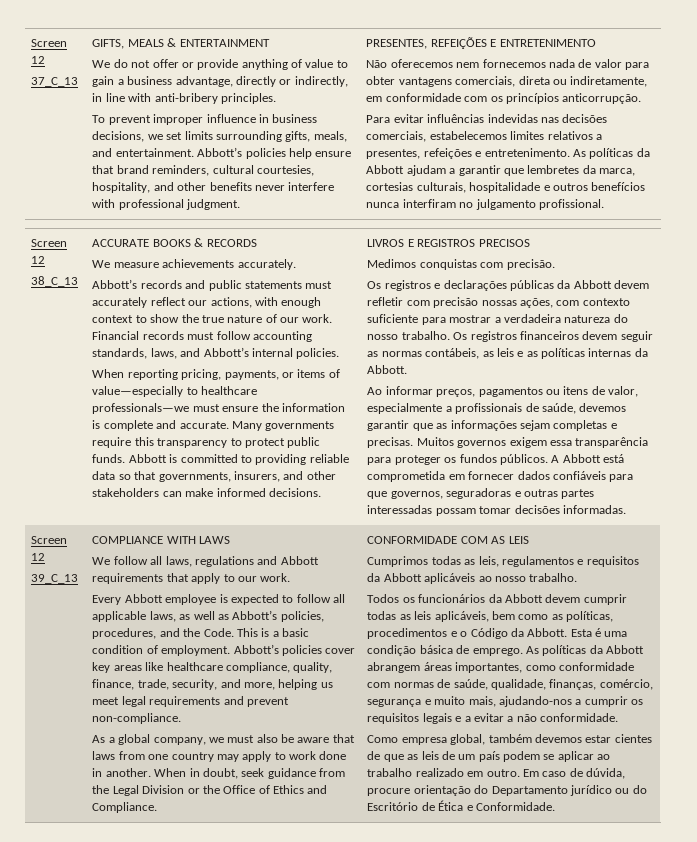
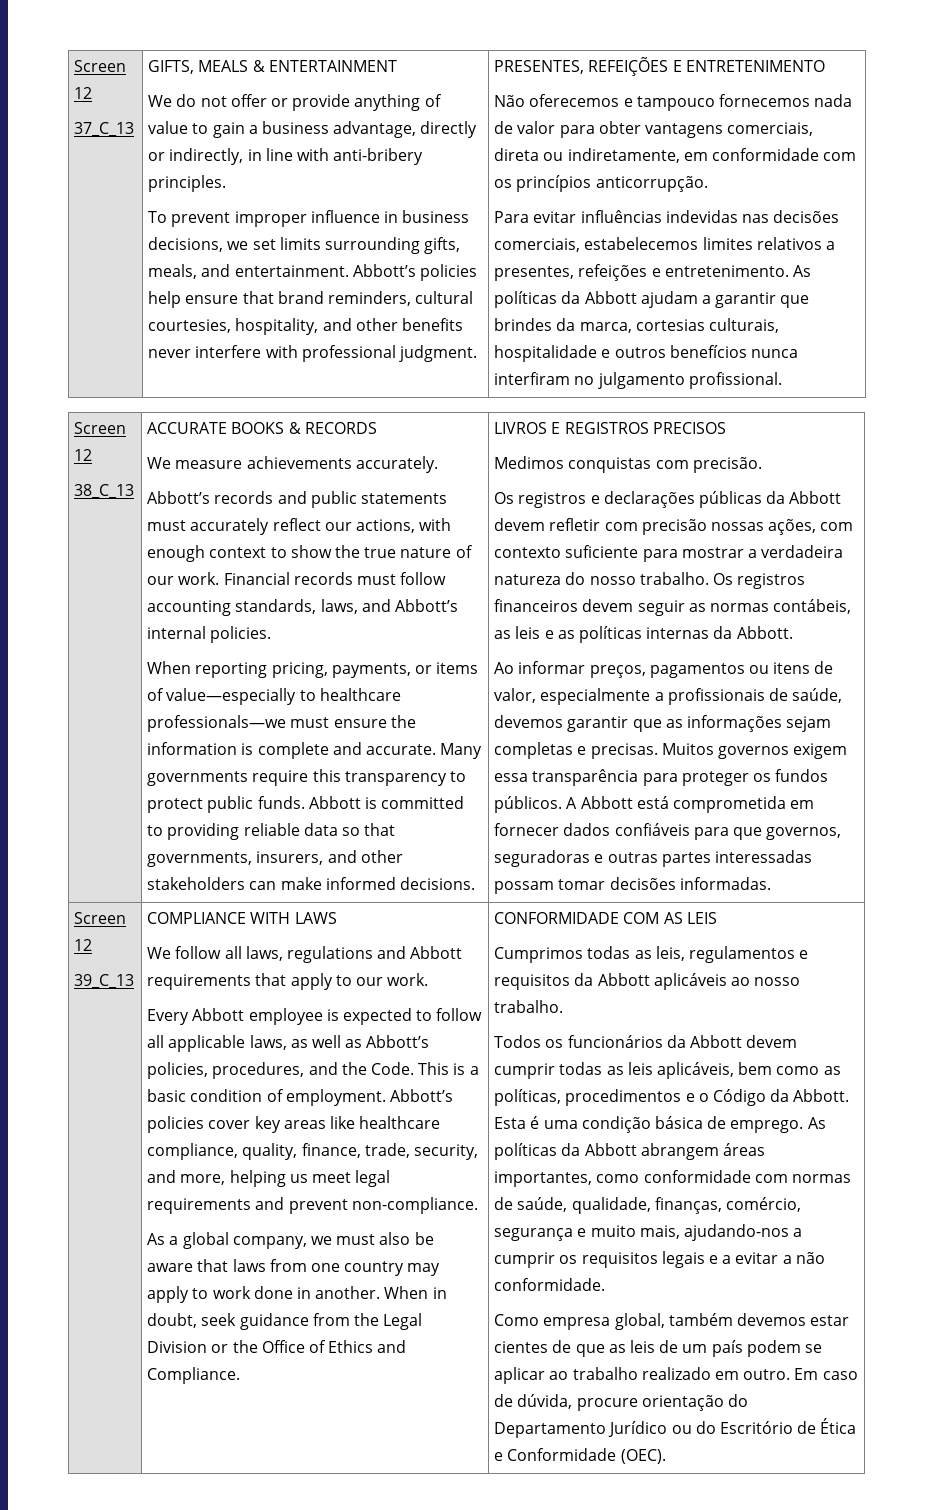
- Não oferecemos nem fornecemos nada de valor para obter vantagens comerciais, direta ou indiretamente, em conformidade com os princípios anticorrupção.
+ Não oferecemos e tampouco fornecemos nada de valor para obter vantagens comerciais, direta ou indiretamente, em conformidade com os princípios anticorrupção.
- As políticas da Abbott ajudam a garantir que lembretes da marca, cortesias culturais, hospitalidade e outros benefícios nunca interfiram no julgamento profissional.
+ As políticas da Abbott ajudam a garantir que brindes da marca, cortesias culturais, hospitalidade e outros benefícios nunca interfiram no julgamento profissional.
- Em caso de dúvida, procure orientação do Departamento jurídico ou do Escritório de Ética e Conformidade.
+ Em caso de dúvida, procure orientação do Departamento Jurídico ou do Escritório de Ética e Conformidade (OEC).

